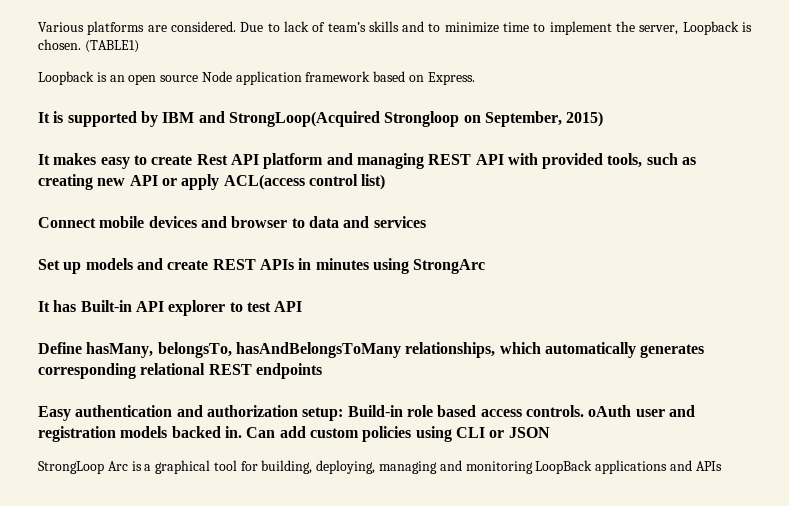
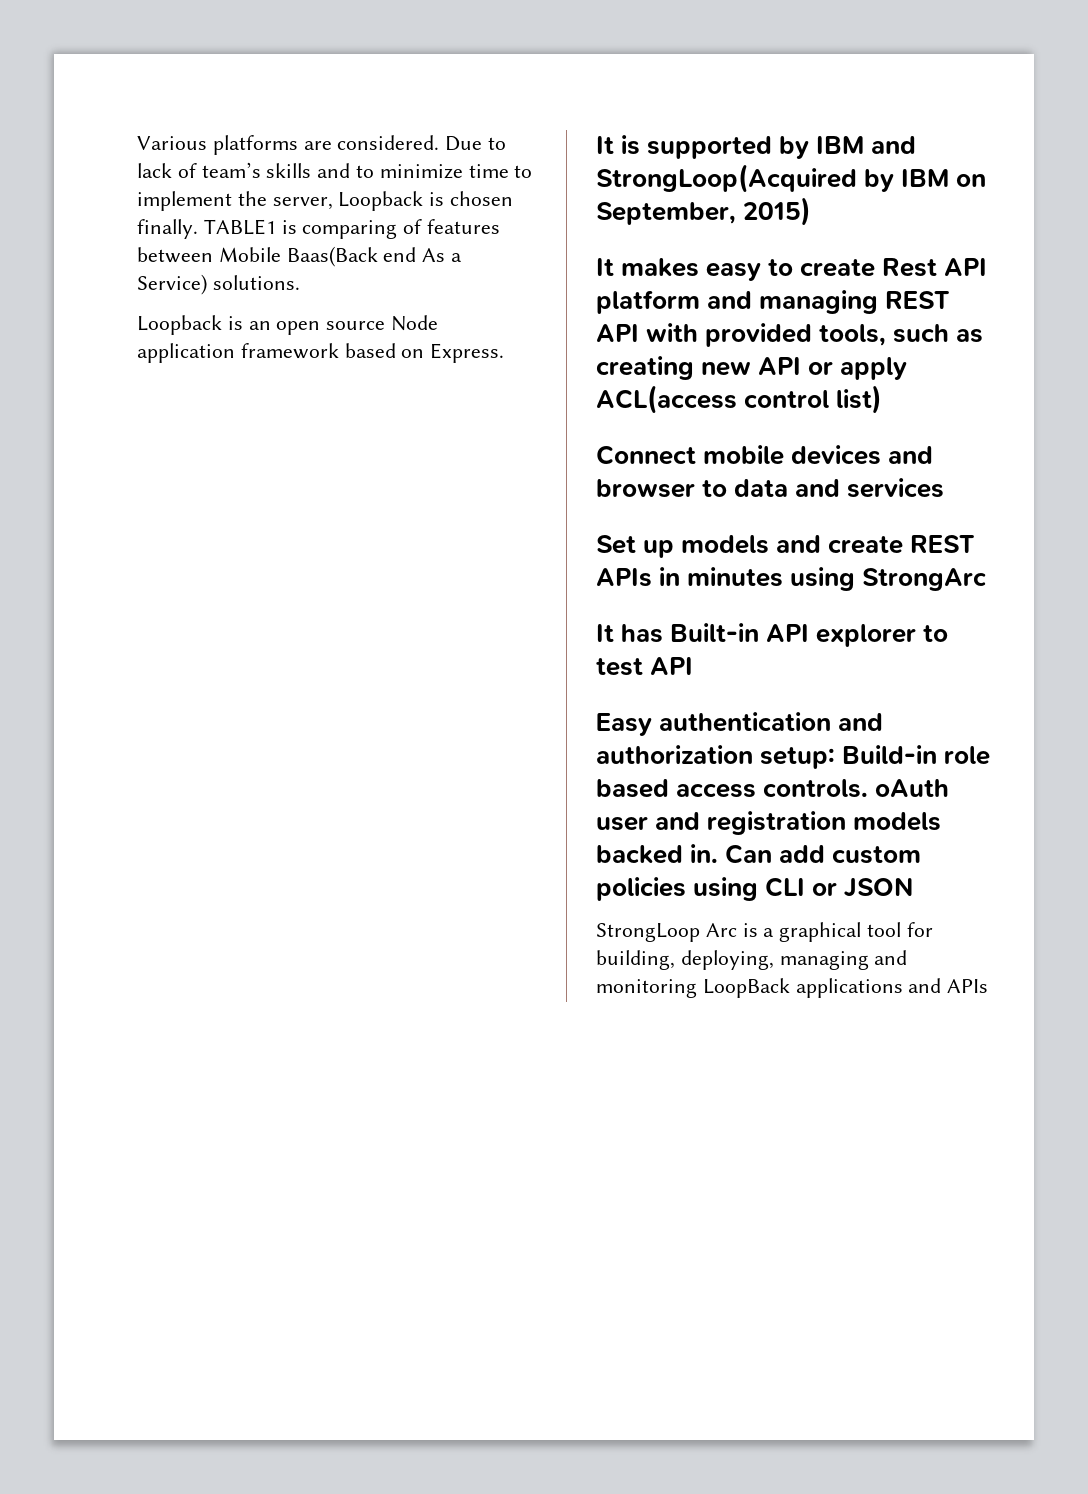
- Due to lack of team’s skills and to minimize time to implement the server, Loopback is chosen. (TABLE1)
+ Due to lack of team’s skills and to minimize time to implement the server, Loopback is chosen finally. TABLE1 is comparing of features between Mobile Baas(Back end As a Service) solutions.
- It is supported by IBM and StrongLoop(Acquired Strongloop on September, 2015)
+ It is supported by IBM and StrongLoop(Acquired by IBM on September, 2015)
- Define hasMany, belongsTo, hasAndBelongsToMany relationships, which automatically generates corresponding relational REST endpoints

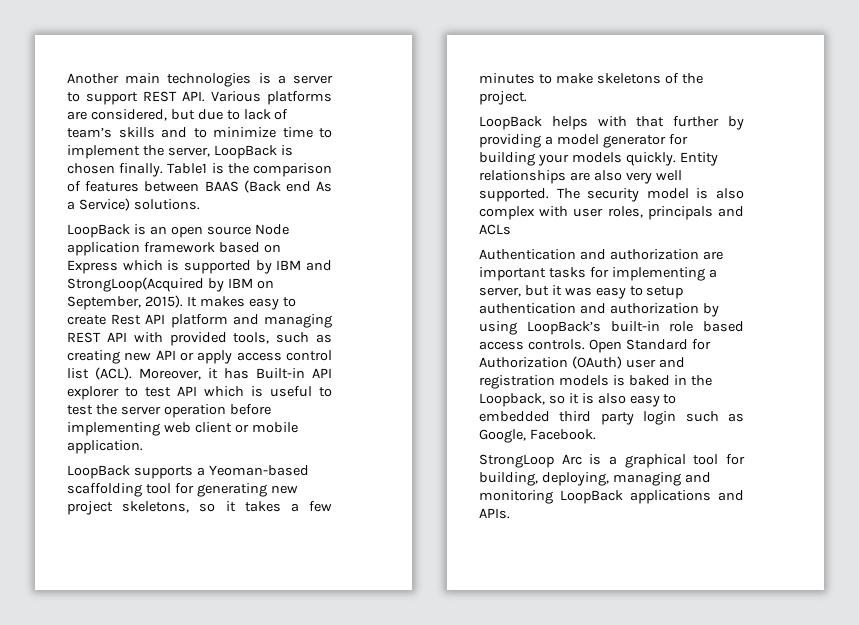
- Various platforms are considered. Due to lack of team’s skills and to minimize time to implement the server, Loopback is chosen finally.
+ Another main technologies is a server to support REST API. Various platforms are considered, but due to lack of team’s skills and to minimize time to implement the server, LoopBack is chosen finally.
- TABLE1 is comparing of features between Mobile Baas(Back end As a Service) solutions.
+ Table1 is the comparison of features between BAAS (Back end As a Service) solutions.
- Loopback is an open source Node application framework based on Express.
- It is supported by IBM and StrongLoop(Acquired by IBM on September, 2015)
- It makes easy to create Rest API platform and managing REST API with provided tools, such as creating new API or apply ACL(access control list)
- Connect mobile devices and browser to data and services
- Set up models and create REST APIs in minutes using StrongArc
- It has Built-in API explorer to test API
- Easy authentication and authorization setup: Build-in role based access controls. oAuth user and registration models backed in. Can add custom policies using CLI or JSON
+ LoopBack is an open source Node application framework based on Express which is supported by IBM and StrongLoop(Acquired by IBM on September, 2015). It makes easy to create Rest API platform and managing REST API with provided tools, such as creating new API or apply access control list (ACL). Moreover, it has Built-in API explorer to test API which is useful to test the server operation before implementing web client or mobile application.
+ LoopBack supports a Yeoman-based scaffolding tool for generating new project skeletons, so it takes a few minutes to make skeletons of the project.
+ LoopBack helps with that further by providing a model generator for building your models quickly. Entity relationships are also very well supported. The security model is also complex with user roles, principals and ACLs
+ Authentication and authorization are important tasks for implementing a server, but it was easy to setup authentication and authorization by using LoopBack’s built-in role based access controls. Open Standard for Authorization (OAuth) user and registration models is baked in the Loopback, so it is also easy to embedded third party login such as Google, Facebook.
- StrongLoop Arc is a graphical tool for building, deploying, managing and monitoring LoopBack applications and APIs
+ StrongLoop Arc is a graphical tool for building, deploying, managing and monitoring LoopBack applications and APIs.

